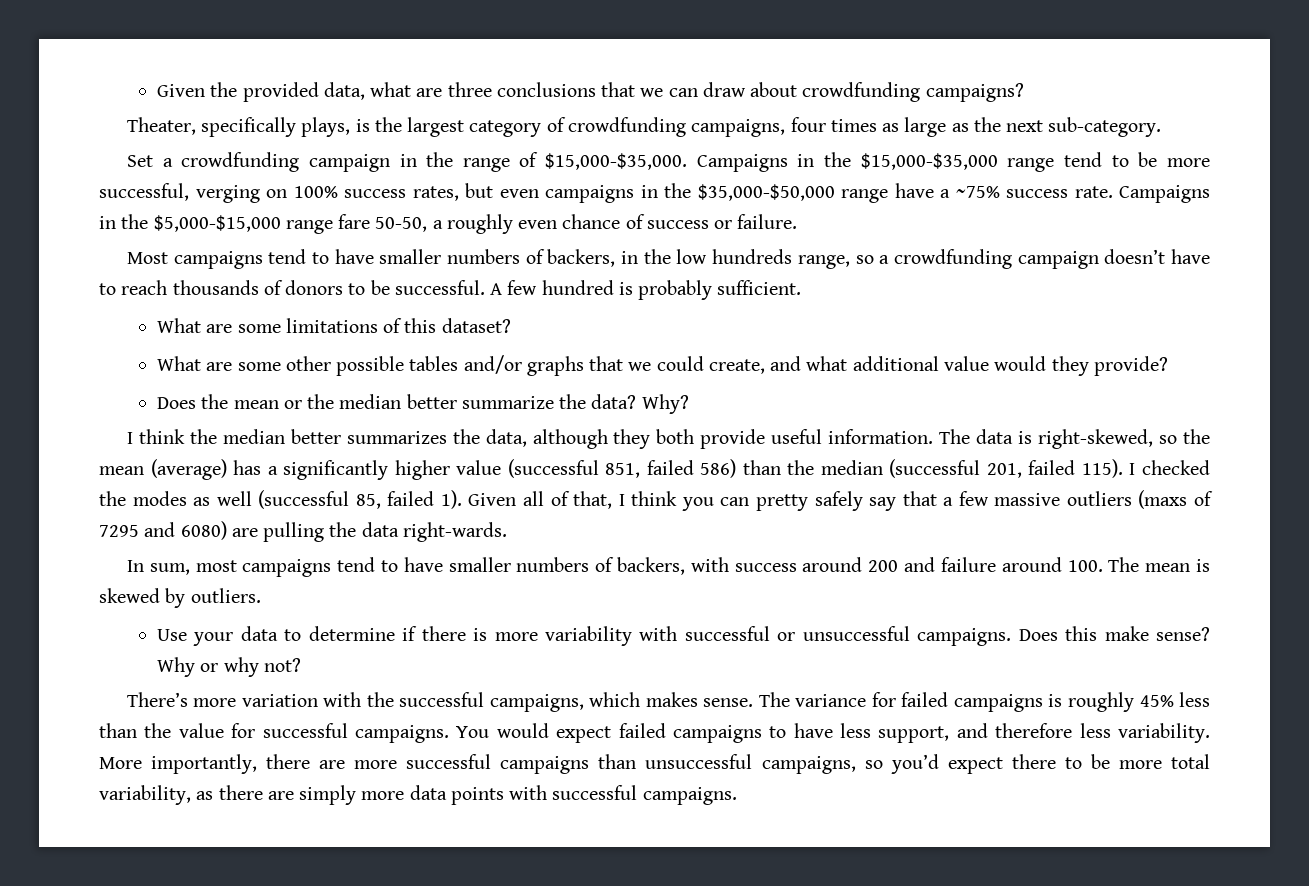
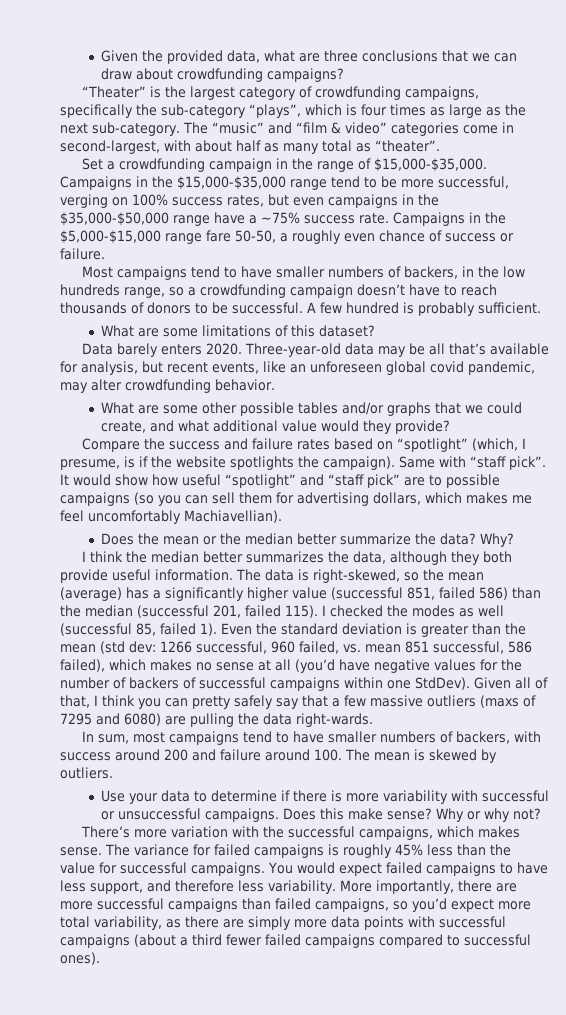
- Theater, specifically plays, is the largest category of crowdfunding campaigns, four times as large as the next sub-category.
+ “Theater” is the largest category of crowdfunding campaigns, specifically the sub-category “plays”, which is four times as large as the next sub-category. The “music” and “film & video” categories come in second-largest, with about half as many total as “theater”.
+ Data barely enters 2020. Three-year-old data may be all that’s available for analysis, but recent events, like an unforeseen global covid pandemic, may alter crowdfunding behavior.
+ Compare the success and failure rates based on “spotlight” (which, I presume, is if the website spotlights the campaign). Same with “staff pick”. It would show how useful “spotlight” and “staff pick” are to possible campaigns (so you can sell them for advertising dollars, which makes me feel uncomfortably Machiavellian).
+ Even the standard deviation is greater than the mean (std dev: 1266 successful, 960 failed, vs. mean 851 successful, 586 failed), which makes no sense at all (you’d have negative values for the number of backers of successful campaigns within one StdDev).
- More importantly, there are more successful campaigns than unsuccessful campaigns, so you’d expect there to be more total variability, as there are simply more data points with successful campaigns.
+ More importantly, there are more successful campaigns than failed campaigns, so you’d expect more total variability, as there are simply more data points with successful campaigns (about a third fewer failed campaigns compared to successful ones).

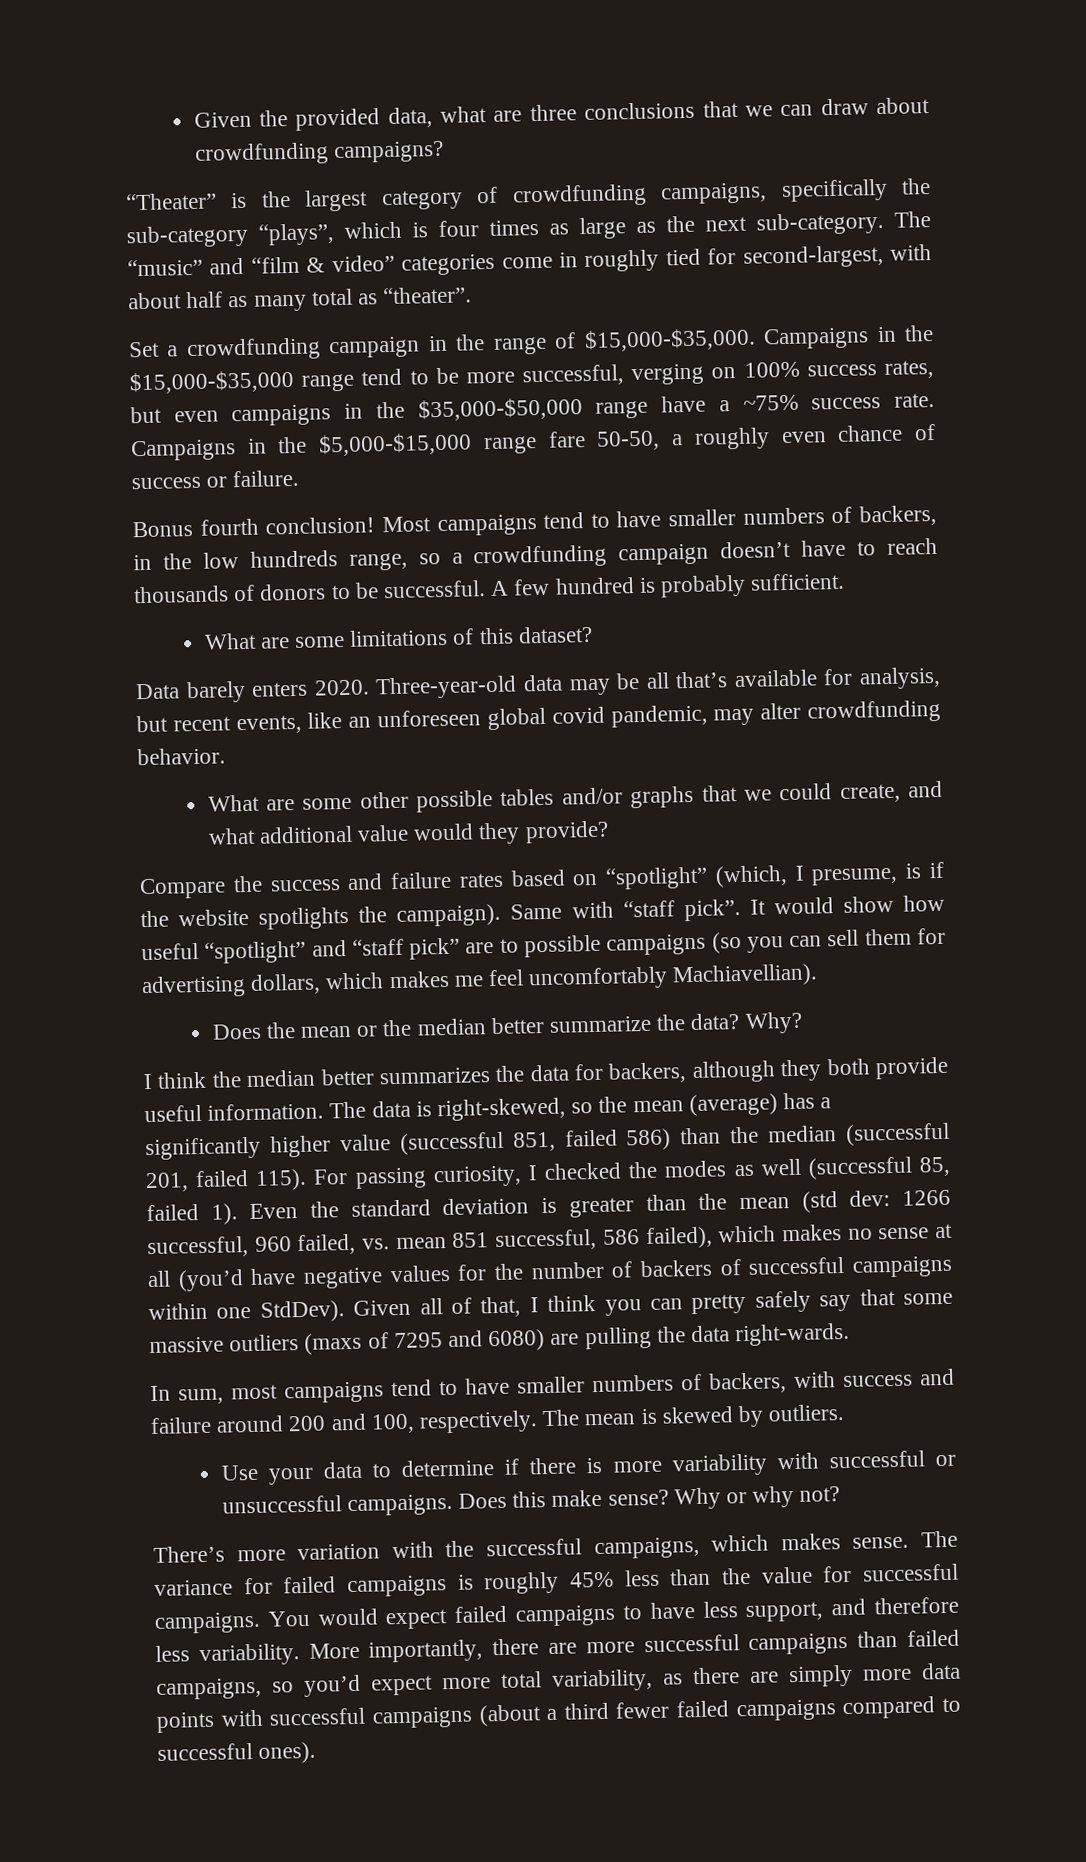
- The “music” and “film & video” categories come in second-largest, with about half as many total as “theater”.
+ The “music” and “film & video” categories come in roughly tied for second-largest, with about half as many total as “theater”.
+ Bonus fourth conclusion!
- I think the median better summarizes the data, although they both provide useful information.
+ I think the median better summarizes the data for backers, although they both provide useful information.
- I checked the modes as well (successful 85, failed 1).
+ For passing curiosity, I checked the modes as well (successful 85, failed 1).
- Given all of that, I think you can pretty safely say that a few massive outliers (maxs of 7295 and 6080) are pulling the data right-wards.
+ Given all of that, I think you can pretty safely say that some massive outliers (maxs of 7295 and 6080) are pulling the data right-wards.
- In sum, most campaigns tend to have smaller numbers of backers, with success around 200 and failure around 100. The mean is skewed by outliers.
+ In sum, most campaigns tend to have smaller numbers of backers, with success and failure around 200 and 100, respectively. The mean is skewed by outliers.

